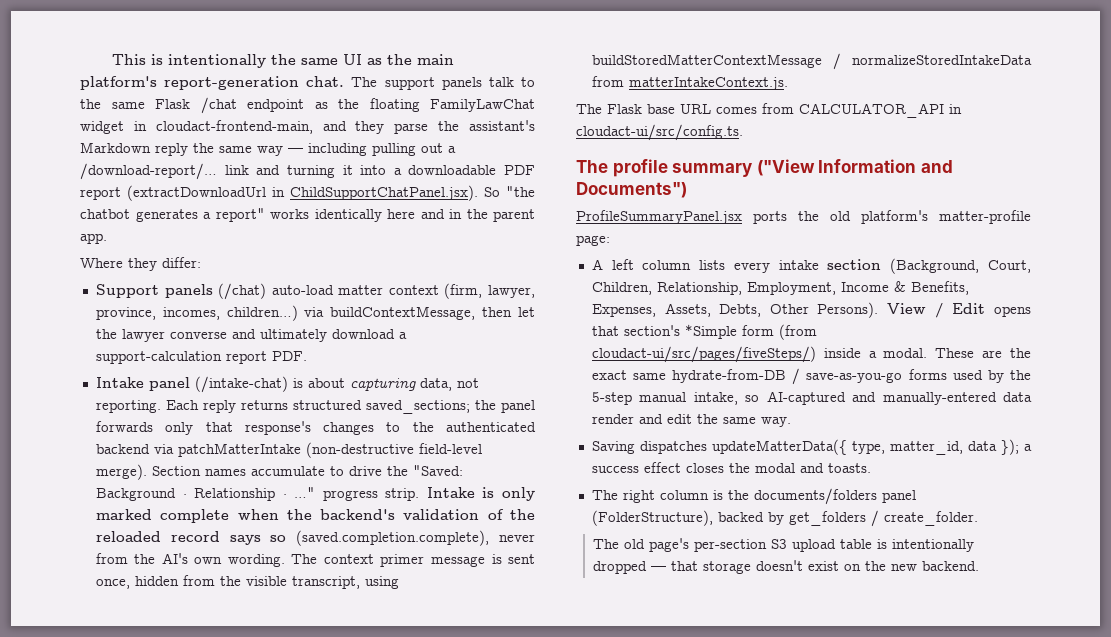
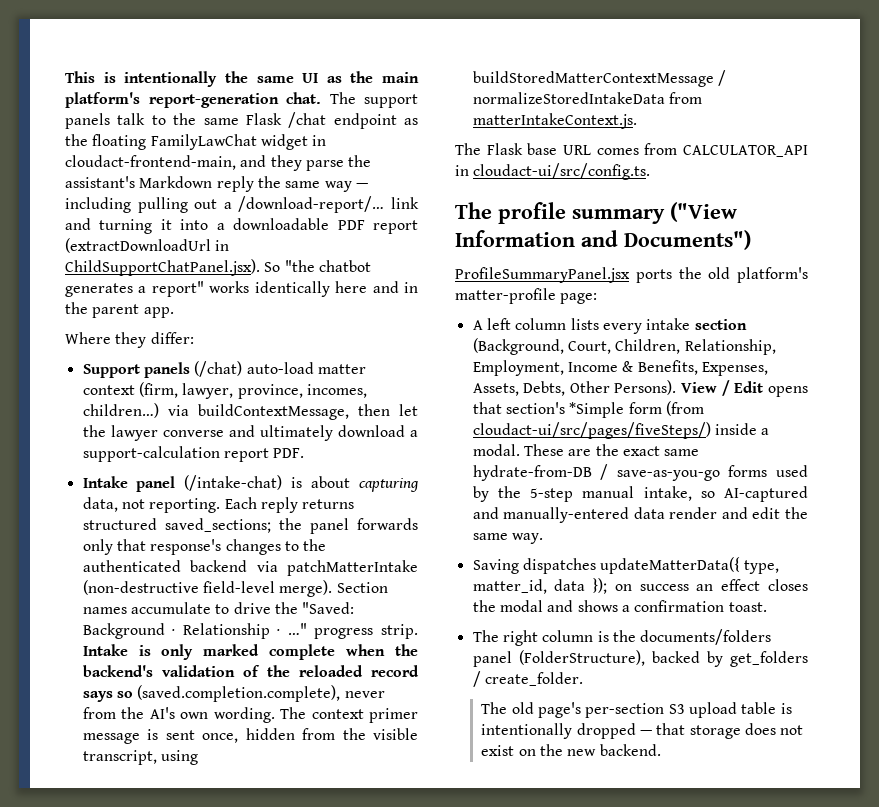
- Saving dispatches updateMatterData({ type, matter_id, data }); a success effect closes the modal and toasts.
+ Saving dispatches updateMatterData({ type, matter_id, data }); on success an effect closes the modal and shows a confirmation toast.
- The old page's per-section S3 upload table is intentionally dropped — that storage doesn't exist on the new backend.
+ The old page's per-section S3 upload table is intentionally dropped — that storage does not exist on the new backend.

